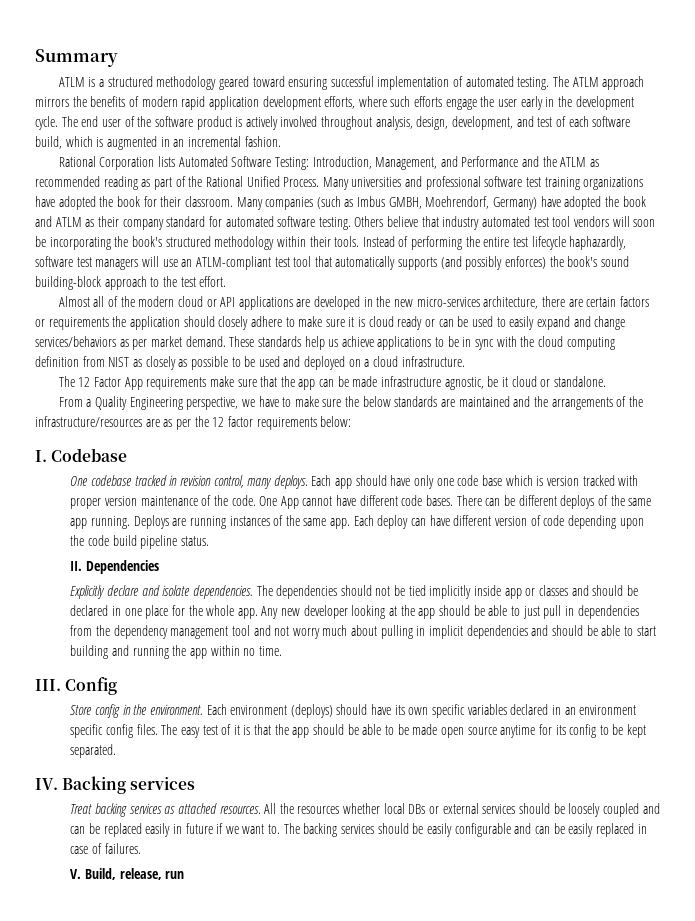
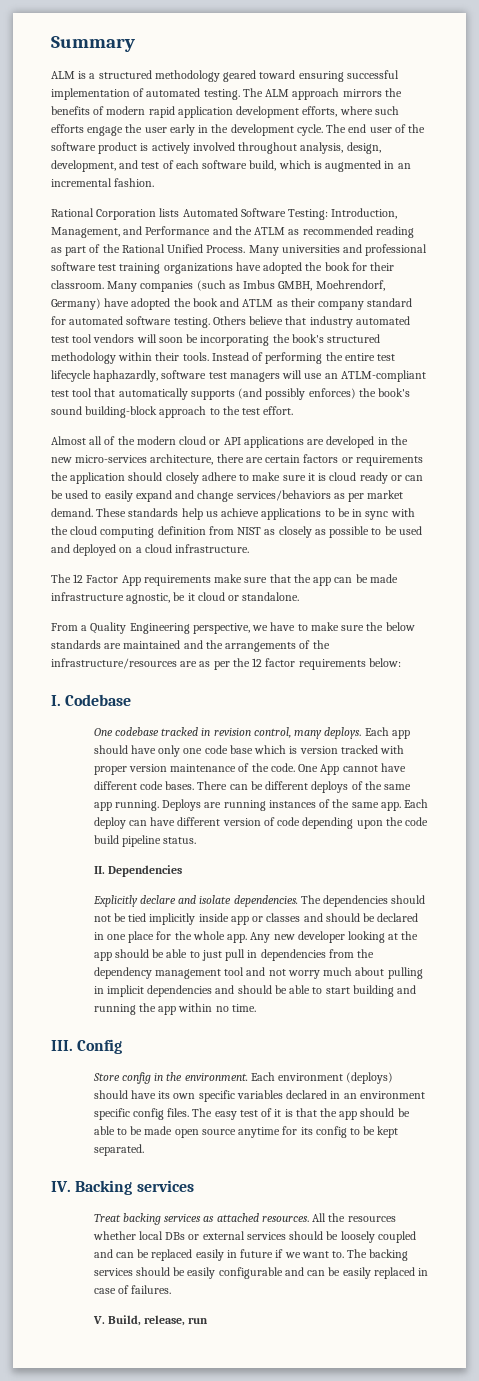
- ATLM is a structured methodology geared toward ensuring successful implementation of automated testing.
+ ALM is a structured methodology geared toward ensuring successful implementation of automated testing.
- The ATLM approach mirrors the benefits of modern rapid application development efforts, where such efforts engage the user early in the development cycle.
+ The ALM approach mirrors the benefits of modern rapid application development efforts, where such efforts engage the user early in the development cycle.

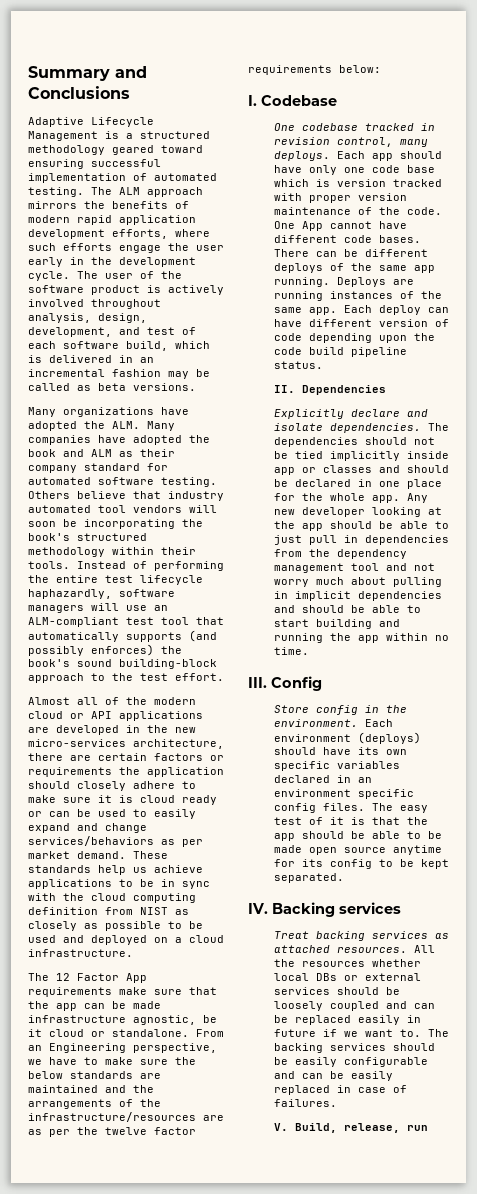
- Summary
- ALM is a structured methodology geared toward ensuring successful implementation of automated testing.
+ Summary and Conclusions
+ Adaptive Lifecycle Management is a structured methodology geared toward ensuring successful implementation of automated testing.
- The end user of the software product is actively involved throughout analysis, design, development, and test of each software build, which is augmented in an incremental fashion.
- Rational Corporation lists Automated Software Testing: Introduction, Management, and Performance and the ATLM as recommended reading as part of the Rational Unified Process. Many universities and professional software test training organizations have adopted the book for their classroom. Many companies (such as Imbus GMBH, Moehrendorf, Germany) have adopted the book and ATLM as their company standard for automated software testing.
+ The user of the software product is actively involved throughout analysis, design, development, and test of each software build, which is delivered in an incremental fashion may be called as beta versions.
+ Many organizations have adopted the ALM. Many companies have adopted the book and ALM as their company standard for automated software testing.
- Others believe that industry automated test tool vendors will soon be incorporating the book's structured methodology within their tools.
+ Others believe that industry automated tool vendors will soon be incorporating the book's structured methodology within their tools.
- Instead of performing the entire test lifecycle haphazardly, software test managers will use an ATLM-compliant test tool that automatically supports (and possibly enforces) the book's sound building-block approach to the test effort.
+ Instead of performing the entire test lifecycle haphazardly, software managers will use an ALM-compliant test tool that automatically supports (and possibly enforces) the book's sound building-block approach to the test effort.
- The 12 Factor App requirements make sure that the app can be made infrastructure agnostic, be it cloud or standalone.
- From a Quality Engineering perspective, we have to make sure the below standards are maintained and the arrangements of the infrastructure/resources are as per the 12 factor requirements below:
+ The 12 Factor App requirements make sure that the app can be made infrastructure agnostic, be it cloud or standalone. From an Engineering perspective, we have to make sure the below standards are maintained and the arrangements of the infrastructure/resources are as per the twelve factor requirements below:

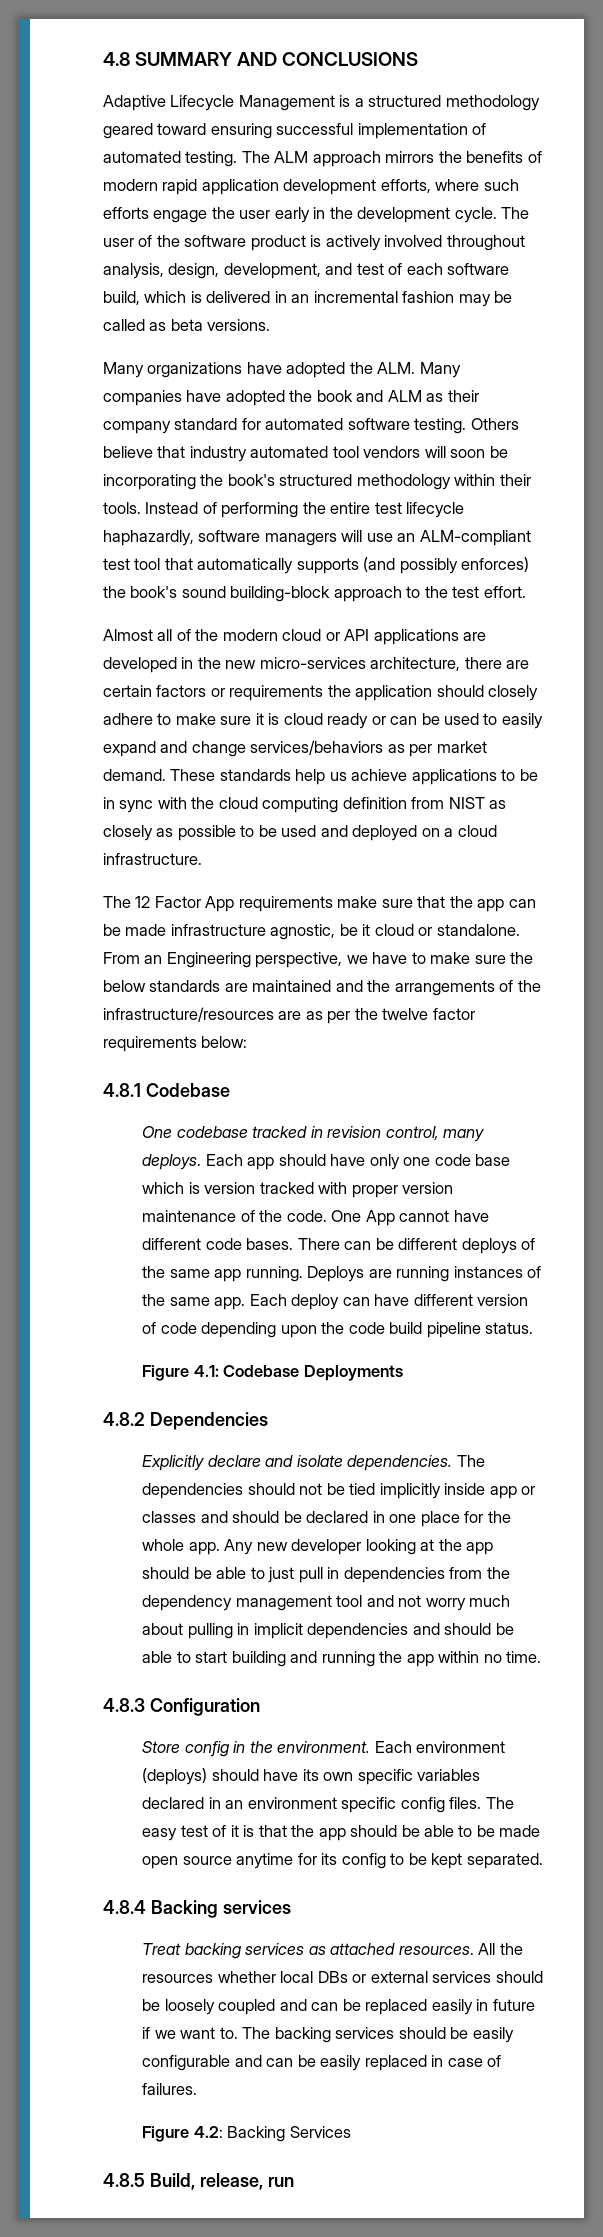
- Summary and Conclusions
+ 4.8 SUMMARY AND CONCLUSIONS
- I. Codebase
+ 4.8.1 Codebase
- II. Dependencies
+ Figure 4.1: Codebase Deployments
+ 4.8.2 Dependencies
- III. Config
+ 4.8.3 Configuration
- IV. Backing services
+ 4.8.4 Backing services
- V. Build, release, run
+ Figure 4.2: Backing Services
+ 4.8.5 Build, release, run

